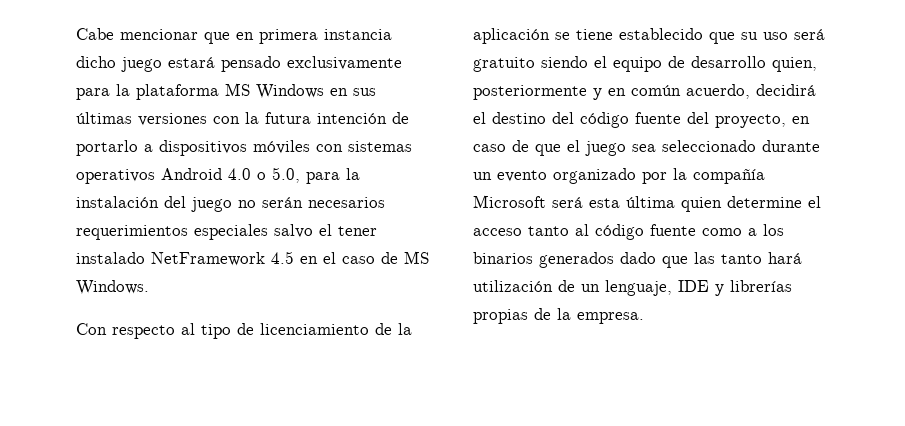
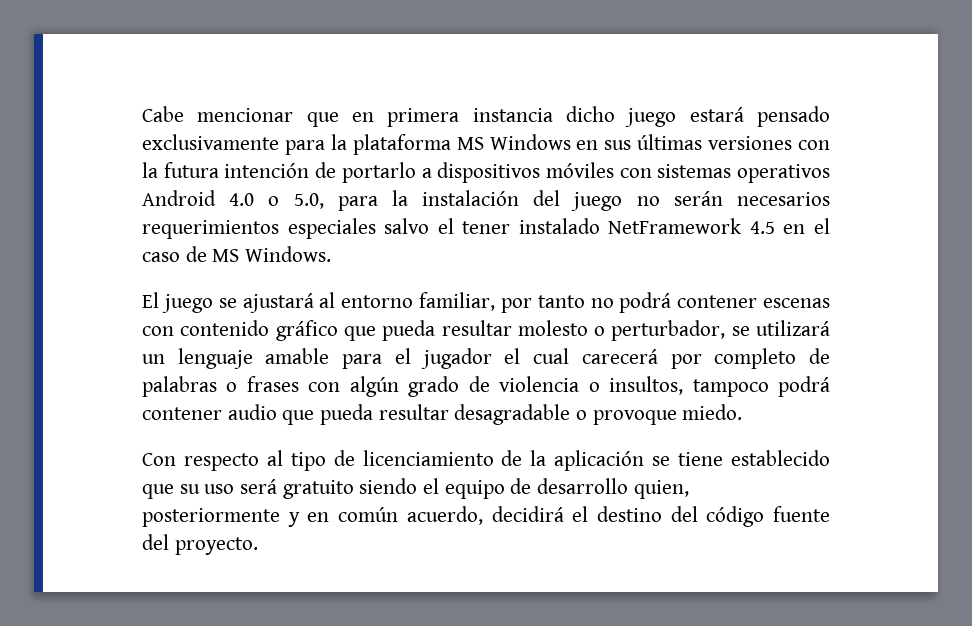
+ El juego se ajustará al entorno familiar, por tanto no podrá contener escenas con contenido gráfico que pueda resultar molesto o perturbador, se utilizará un lenguaje amable para el jugador el cual carecerá por completo de palabras o frases con algún grado de violencia o insultos, tampoco podrá contener audio que pueda resultar desagradable o provoque miedo.
- Con respecto al tipo de licenciamiento de la aplicación se tiene establecido que su uso será gratuito siendo el equipo de desarrollo quien, posteriormente y en común acuerdo, decidirá el destino del código fuente del proyecto, en caso de que el juego sea seleccionado durante un evento organizado por la compañía Microsoft será esta última quien determine el acceso tanto al código fuente como a los binarios generados dado que las tanto hará utilización de un lenguaje, IDE y librerías propias de la empresa.
+ Con respecto al tipo de licenciamiento de la aplicación se tiene establecido que su uso será gratuito siendo el equipo de desarrollo quien, posteriormente y en común acuerdo, decidirá el destino del código fuente del proyecto.

